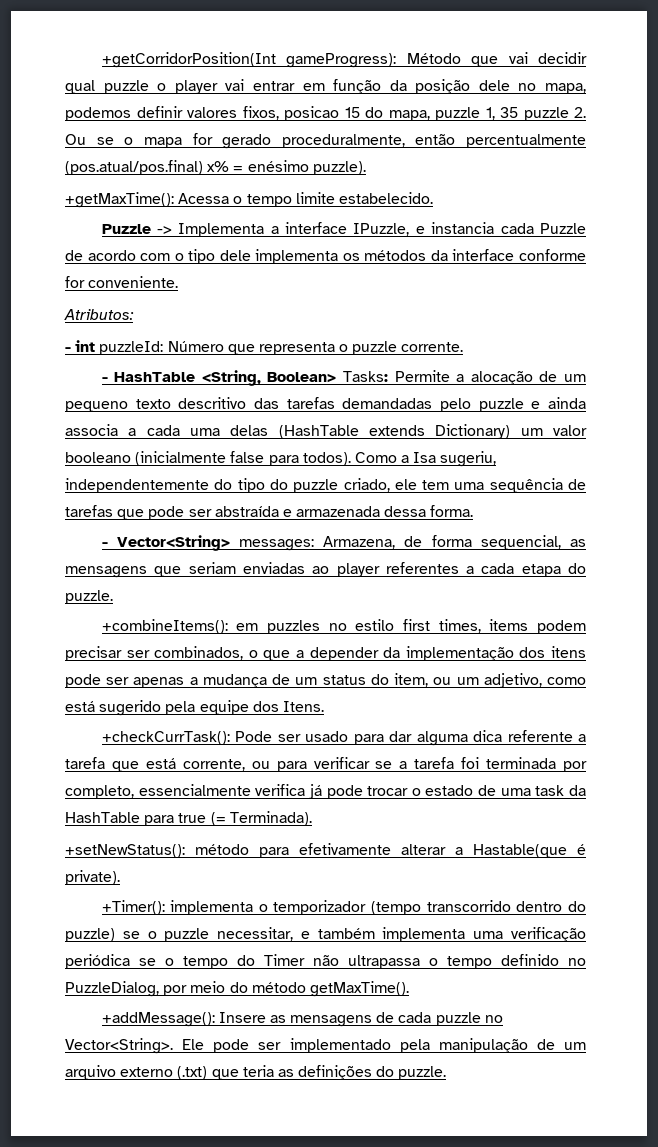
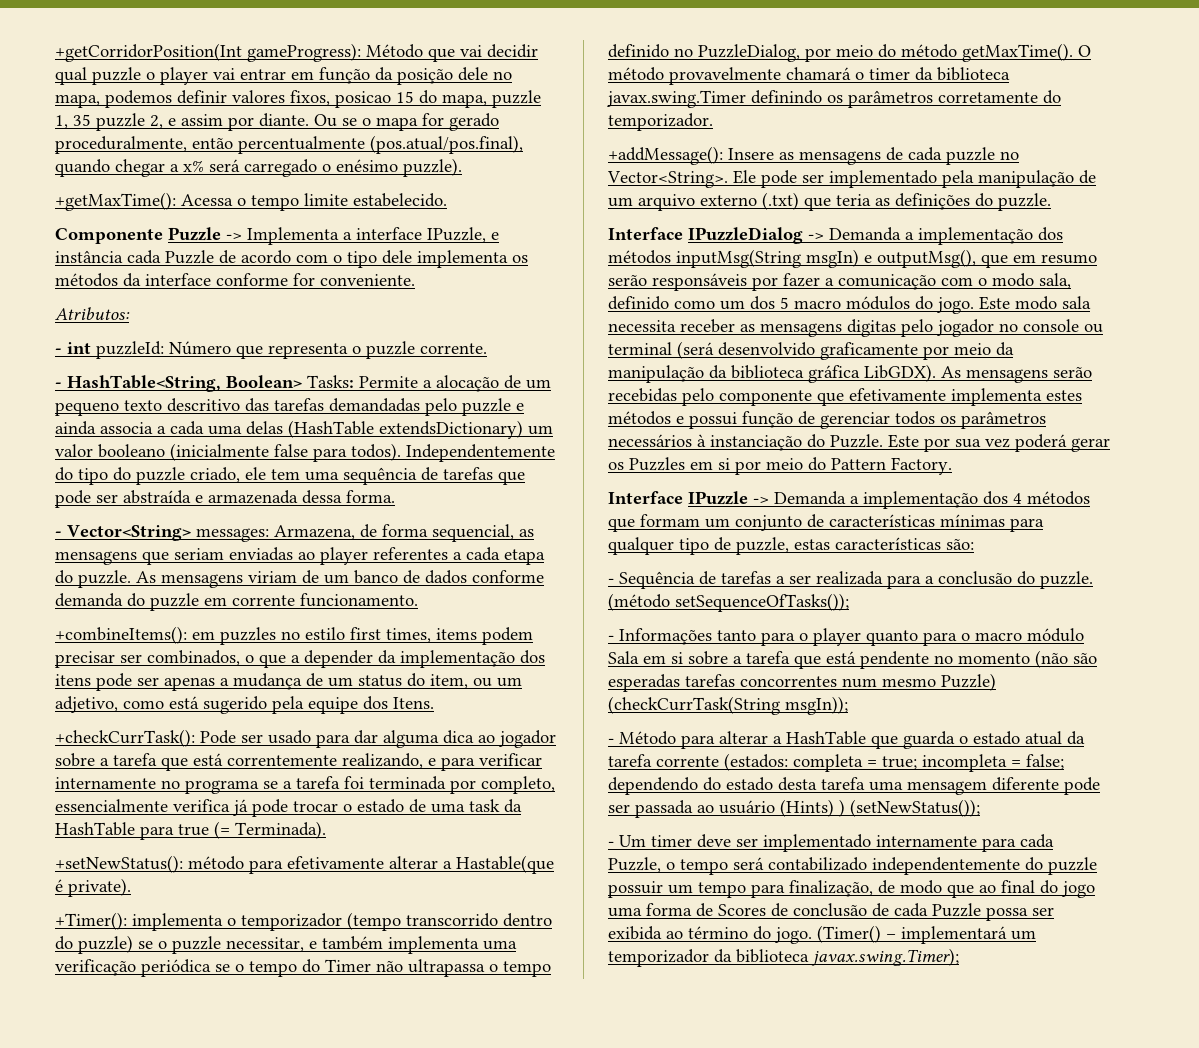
- +getCorridorPosition(Int gameProgress): Método que vai decidir qual puzzle o player vai entrar em função da posição dele no mapa, podemos definir valores fixos, posicao 15 do mapa, puzzle 1, 35 puzzle 2. Ou se o mapa for gerado proceduralmente, então percentualmente (pos.atual/pos.final) x% = enésimo puzzle).
+ +getCorridorPosition(Int gameProgress): Método que vai decidir qual puzzle o player vai entrar em função da posição dele no mapa, podemos definir valores fixos, posicao 15 do mapa, puzzle 1, 35 puzzle 2, e assim por diante. Ou se o mapa for gerado proceduralmente, então percentualmente (pos.atual/pos.final), quando chegar a x% será carregado o enésimo puzzle).
- Puzzle -> Implementa a interface IPuzzle, e instancia cada Puzzle de acordo com o tipo dele implementa os métodos da interface conforme for conveniente.
+ Componente Puzzle -> Implementa a interface IPuzzle, e instância cada Puzzle de acordo com o tipo dele implementa os métodos da interface conforme for conveniente.
- - HashTable <String, Boolean> Tasks: Permite a alocação de um pequeno texto descritivo das tarefas demandadas pelo puzzle e ainda associa a cada uma delas (HashTable extends Dictionary) um valor booleano (inicialmente false para todos).
+ - HashTable<String, Boolean> Tasks: Permite a alocação de um pequeno texto descritivo das tarefas demandadas pelo puzzle e ainda associa a cada uma delas (HashTable extendsDictionary) um valor booleano (inicialmente false para todos).
- Como a Isa sugeriu, independentemente do tipo do puzzle criado, ele tem uma sequência de tarefas que pode ser abstraída e armazenada dessa forma.
+ Independentemente do tipo do puzzle criado, ele tem uma sequência de tarefas que pode ser abstraída e armazenada dessa forma.
+ As mensagens viriam de um banco de dados conforme demanda do puzzle em corrente funcionamento.
- +checkCurrTask(): Pode ser usado para dar alguma dica referente a tarefa que está corrente, ou para verificar se a tarefa foi terminada por completo, essencialmente verifica já pode trocar o estado de uma task da HashTable para true (= Terminada).
+ +checkCurrTask(): Pode ser usado para dar alguma dica ao jogador sobre a tarefa que está correntemente realizando, e para verificar internamente no programa se a tarefa foi terminada por completo, essencialmente verifica já pode trocar o estado de uma task da HashTable para true (= Terminada).
+ O método provavelmente chamará o timer da biblioteca javax.swing.Timer definindo os parâmetros corretamente do temporizador.
+ Interface IPuzzleDialog -> Demanda a implementação dos métodos inputMsg(String msgIn) e outputMsg(), que em resumo serão responsáveis por fazer a comunicação com o modo sala, definido como um dos 5 macro módulos do jogo. Este modo sala necessita receber as mensagens digitas pelo jogador no console ou terminal (será desenvolvido graficamente por meio da manipulação da biblioteca gráfica LibGDX). As mensagens serão recebidas pelo componente que efetivamente implementa estes métodos e possui função de gerenciar todos os parâmetros necessários à instanciação do Puzzle. Este por sua vez poderá gerar os Puzzles em si por meio do Pattern Factory.
+ Interface IPuzzle -> Demanda a implementação dos 4 métodos que formam um conjunto de características mínimas para qualquer tipo de puzzle, estas características são:
+ - Sequência de tarefas a ser realizada para a conclusão do puzzle. (método setSequenceOfTasks());
+ - Informações tanto para o player quanto para o macro módulo Sala em si sobre a tarefa que está pendente no momento (não são esperadas tarefas concorrentes num mesmo Puzzle) (checkCurrTask(String msgIn));
+ - Método para alterar a HashTable que guarda o estado atual da tarefa corrente (estados: completa = true; incompleta = false; dependendo do estado desta tarefa uma mensagem diferente pode ser passada ao usuário (Hints) ) (setNewStatus());
+ - Um timer deve ser implementado internamente para cada Puzzle, o tempo será contabilizado independentemente do puzzle possuir um tempo para finalização, de modo que ao final do jogo uma forma de Scores de conclusão de cada Puzzle possa ser exibida ao término do jogo. (Timer() – implementará um temporizador da biblioteca javax.swing.Timer);

